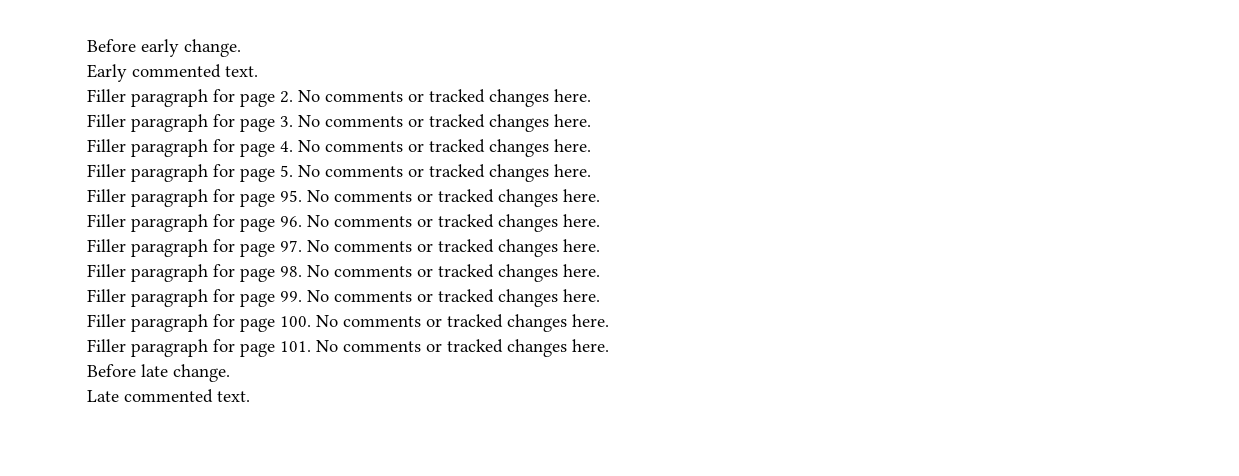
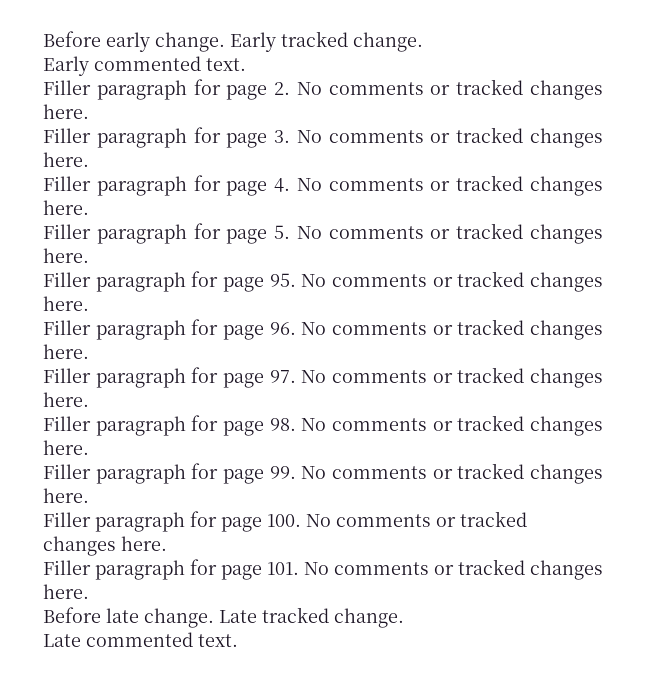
+ Early tracked change.
+ Late tracked change.

